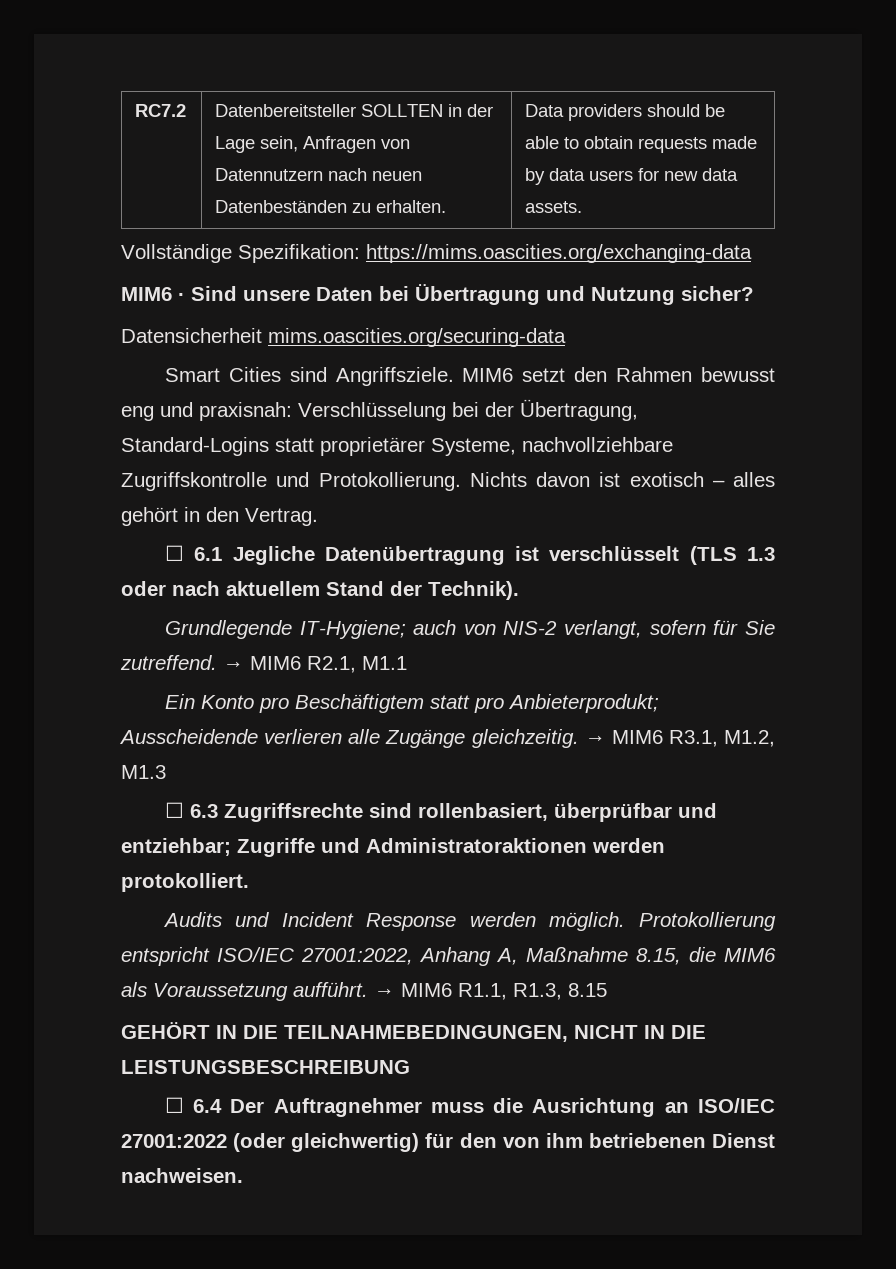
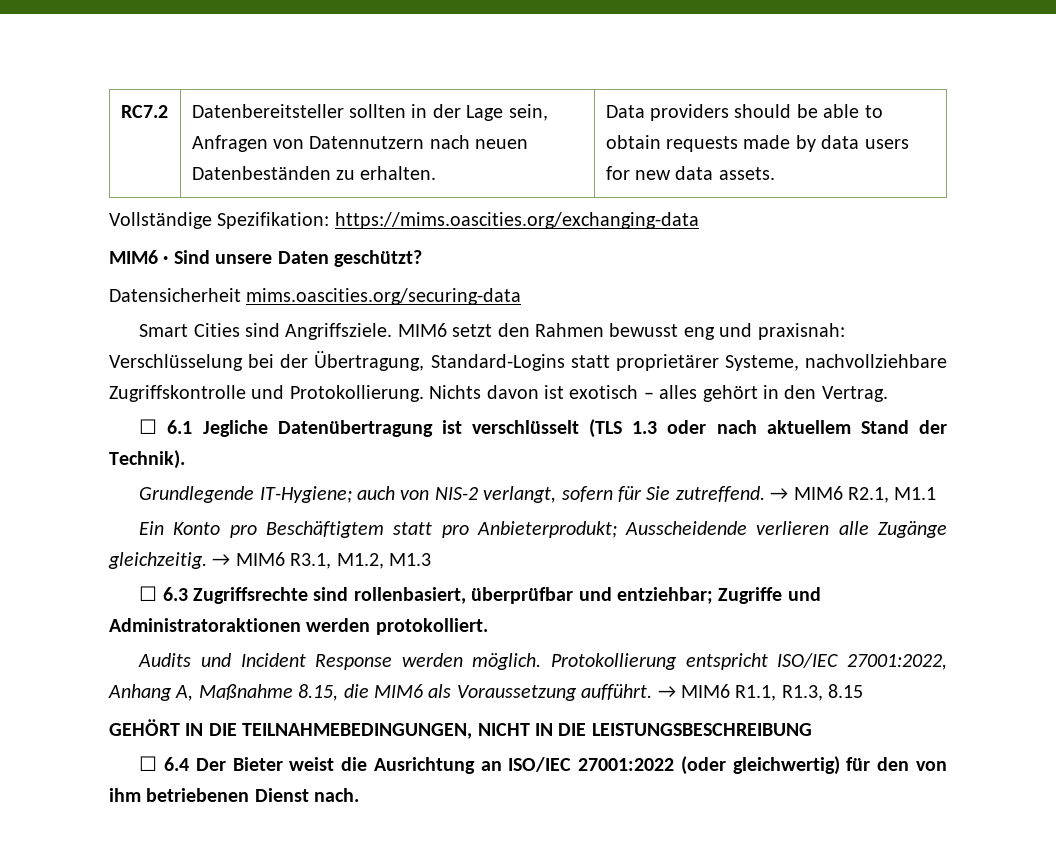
- RC7.2 | Datenbereitsteller SOLLTEN in der Lage sein, Anfragen von Datennutzern nach neuen Datenbeständen zu erhalten. | Data providers should be able to obtain requests made by data users for new data assets.
+ RC7.2 | Datenbereitsteller sollten in der Lage sein, Anfragen von Datennutzern nach neuen Datenbeständen zu erhalten. | Data providers should be able to obtain requests made by data users for new data assets.
- MIM6 · Sind unsere Daten bei Übertragung und Nutzung sicher?
+ MIM6 · Sind unsere Daten geschützt?
- ☐ 6.4 Der Auftragnehmer muss die Ausrichtung an ISO/IEC 27001:2022 (oder gleichwertig) für den von ihm betriebenen Dienst nachweisen.
+ ☐ 6.4 Der Bieter weist die Ausrichtung an ISO/IEC 27001:2022 (oder gleichwertig) für den von ihm betriebenen Dienst nach.

